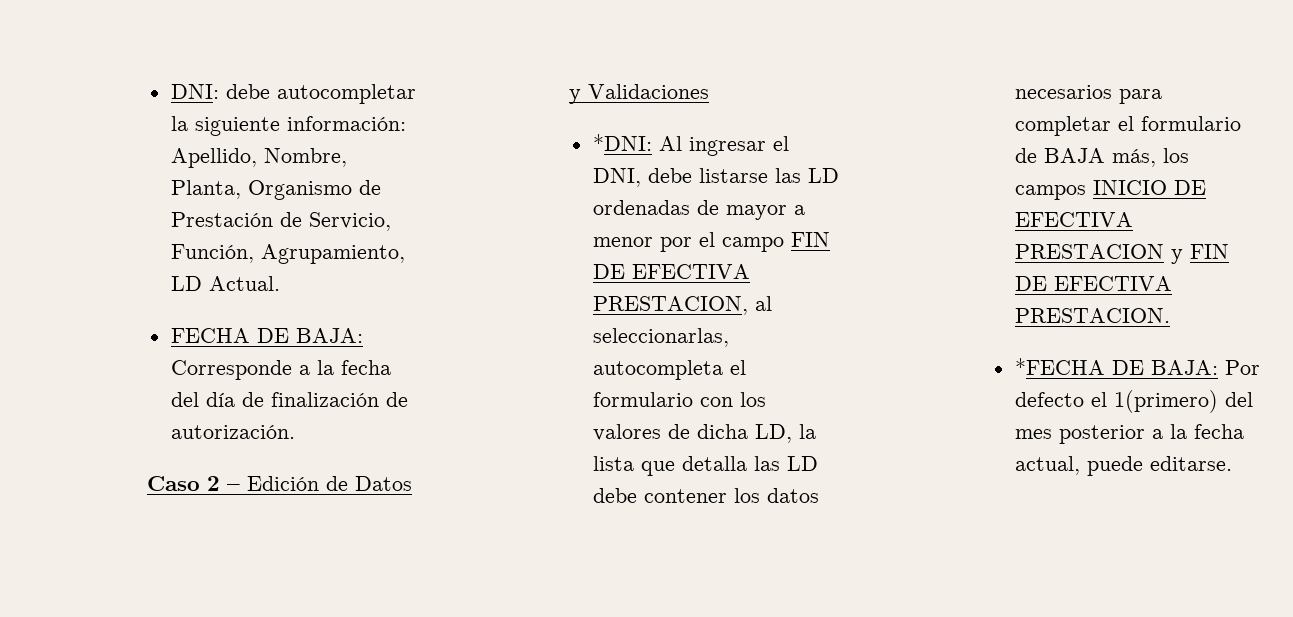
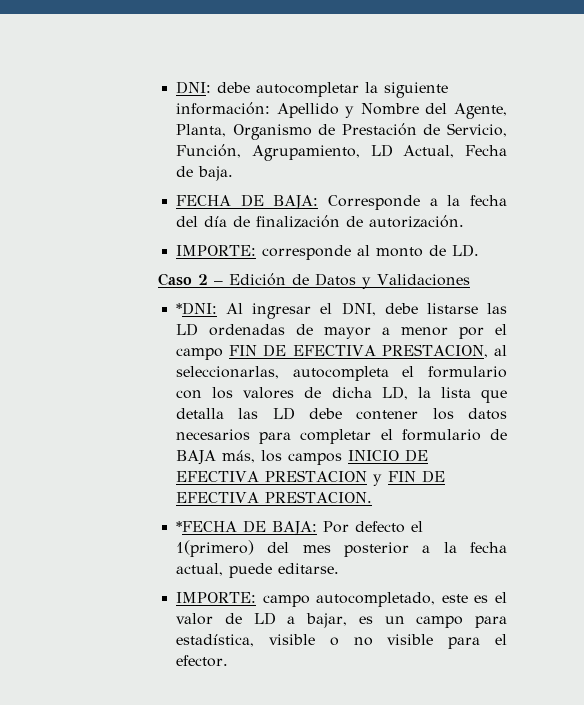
- DNI: debe autocompletar la siguiente información: Apellido, Nombre, Planta, Organismo de Prestación de Servicio, Función, Agrupamiento, LD Actual.
+ DNI: debe autocompletar la siguiente información: Apellido y Nombre del Agente, Planta, Organismo de Prestación de Servicio, Función, Agrupamiento, LD Actual, Fecha de baja.
+ IMPORTE: corresponde al monto de LD.
+ IMPORTE: campo autocompletado, este es el valor de LD a bajar, es un campo para estadística, visible o no visible para el efector.

